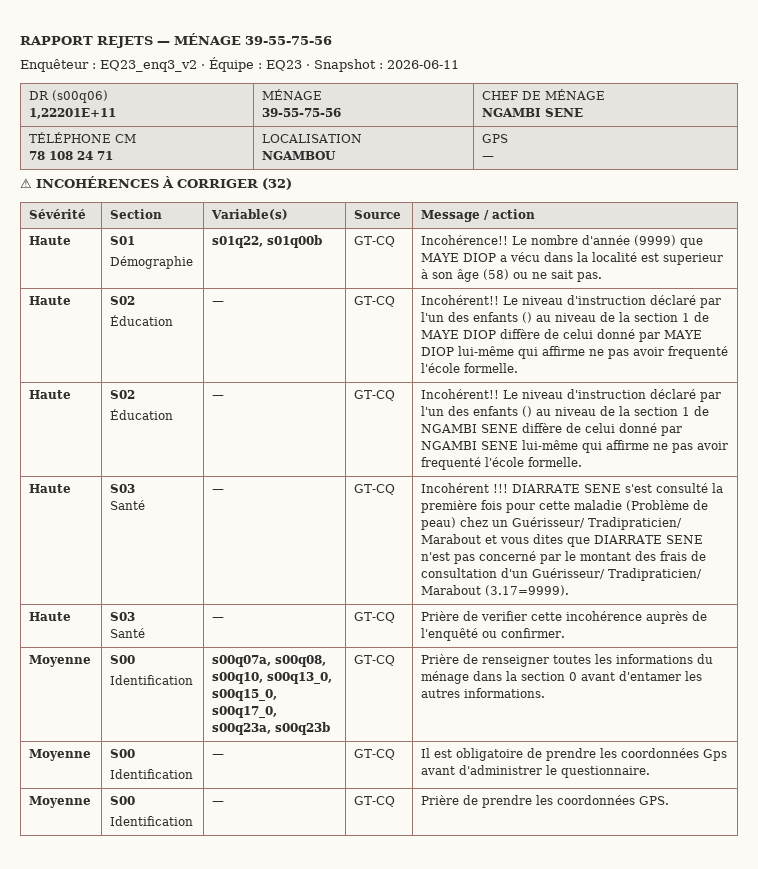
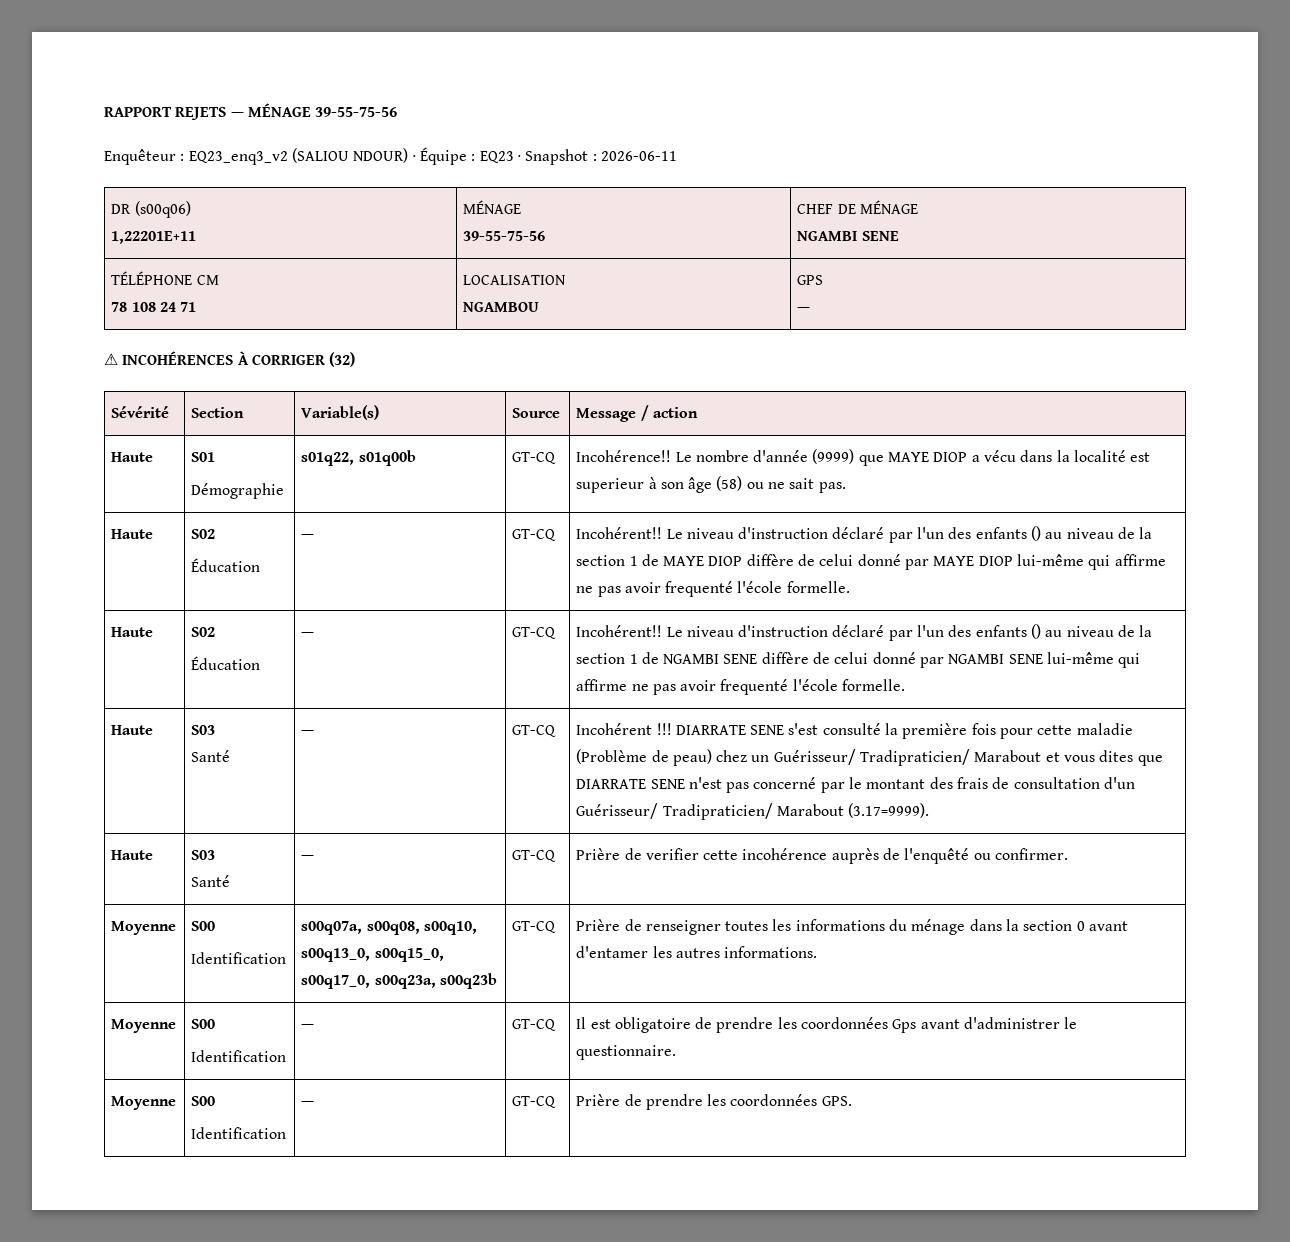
- Enquêteur : EQ23_enq3_v2 · Équipe : EQ23 · Snapshot : 2026-06-11
+ Enquêteur : EQ23_enq3_v2 (SALIOU NDOUR) · Équipe : EQ23 · Snapshot : 2026-06-11

